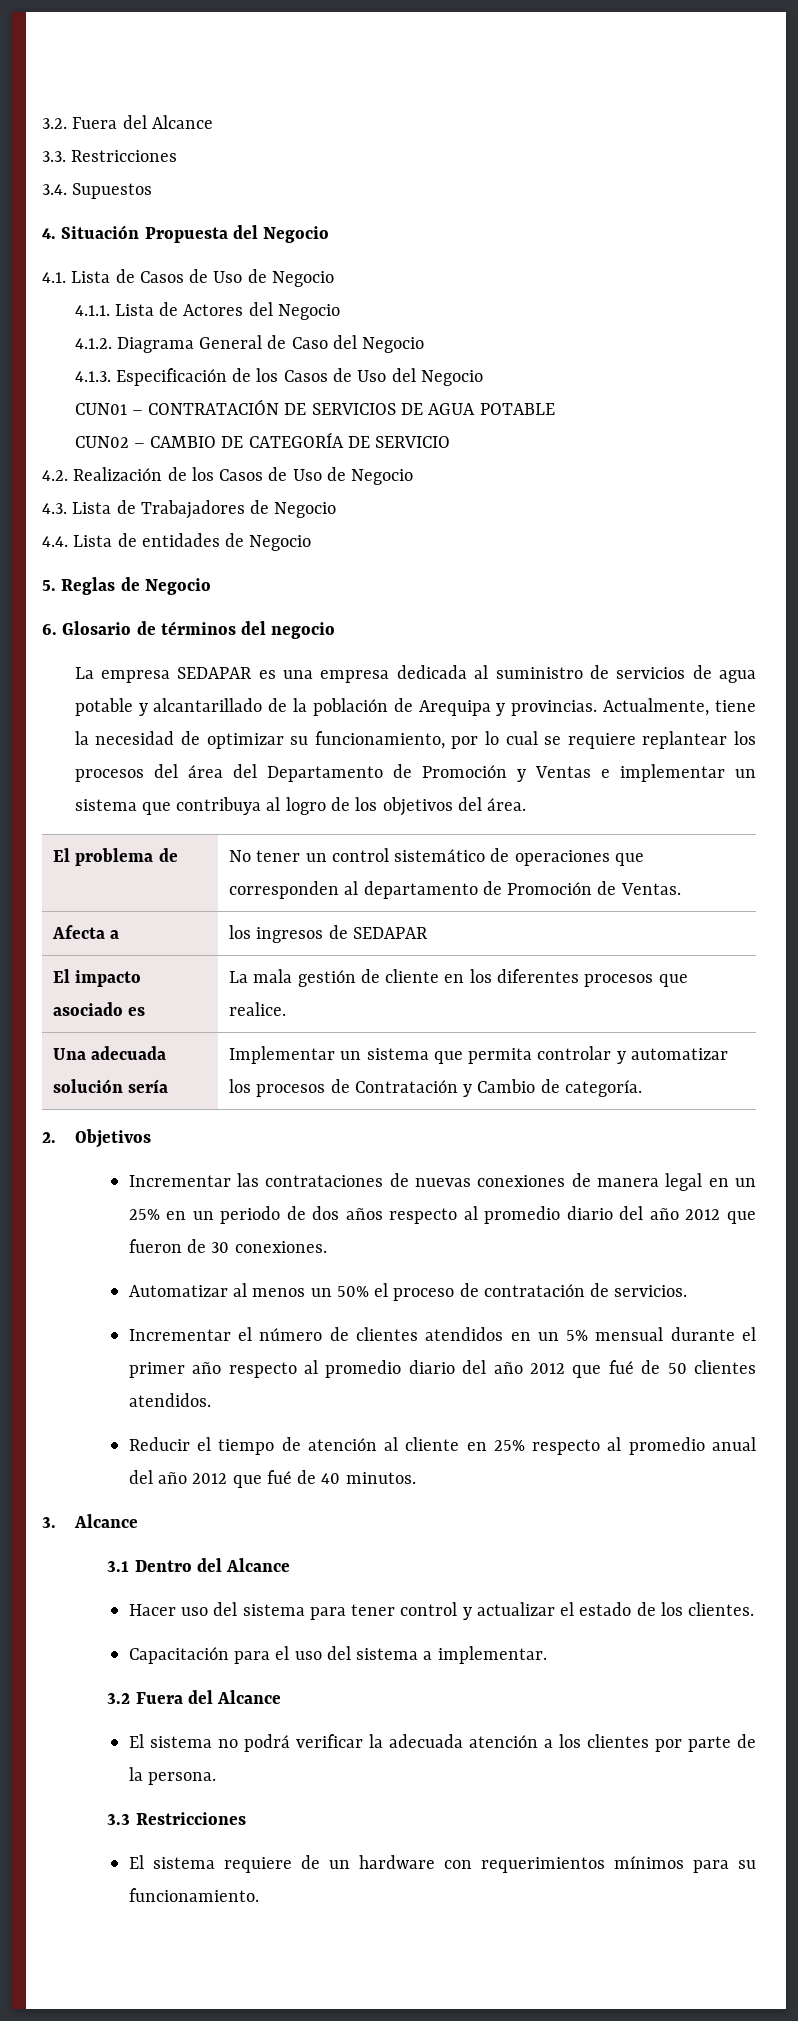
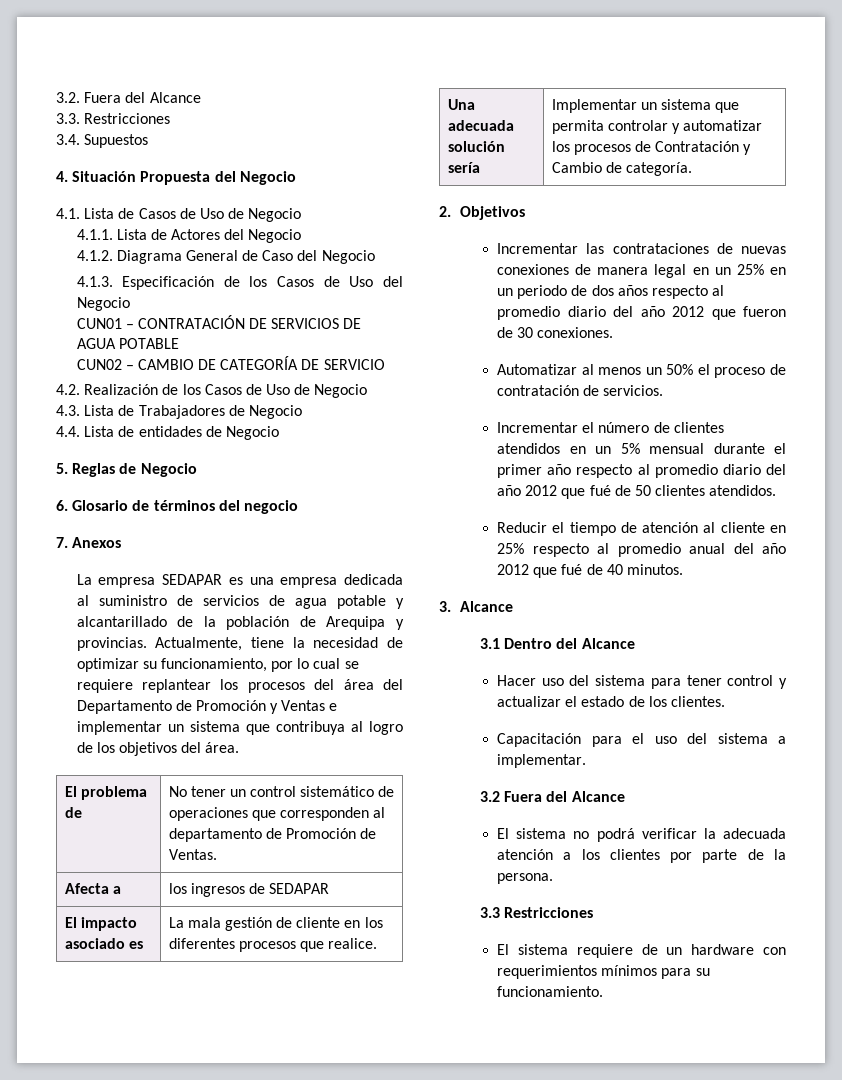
+ 7. Anexos

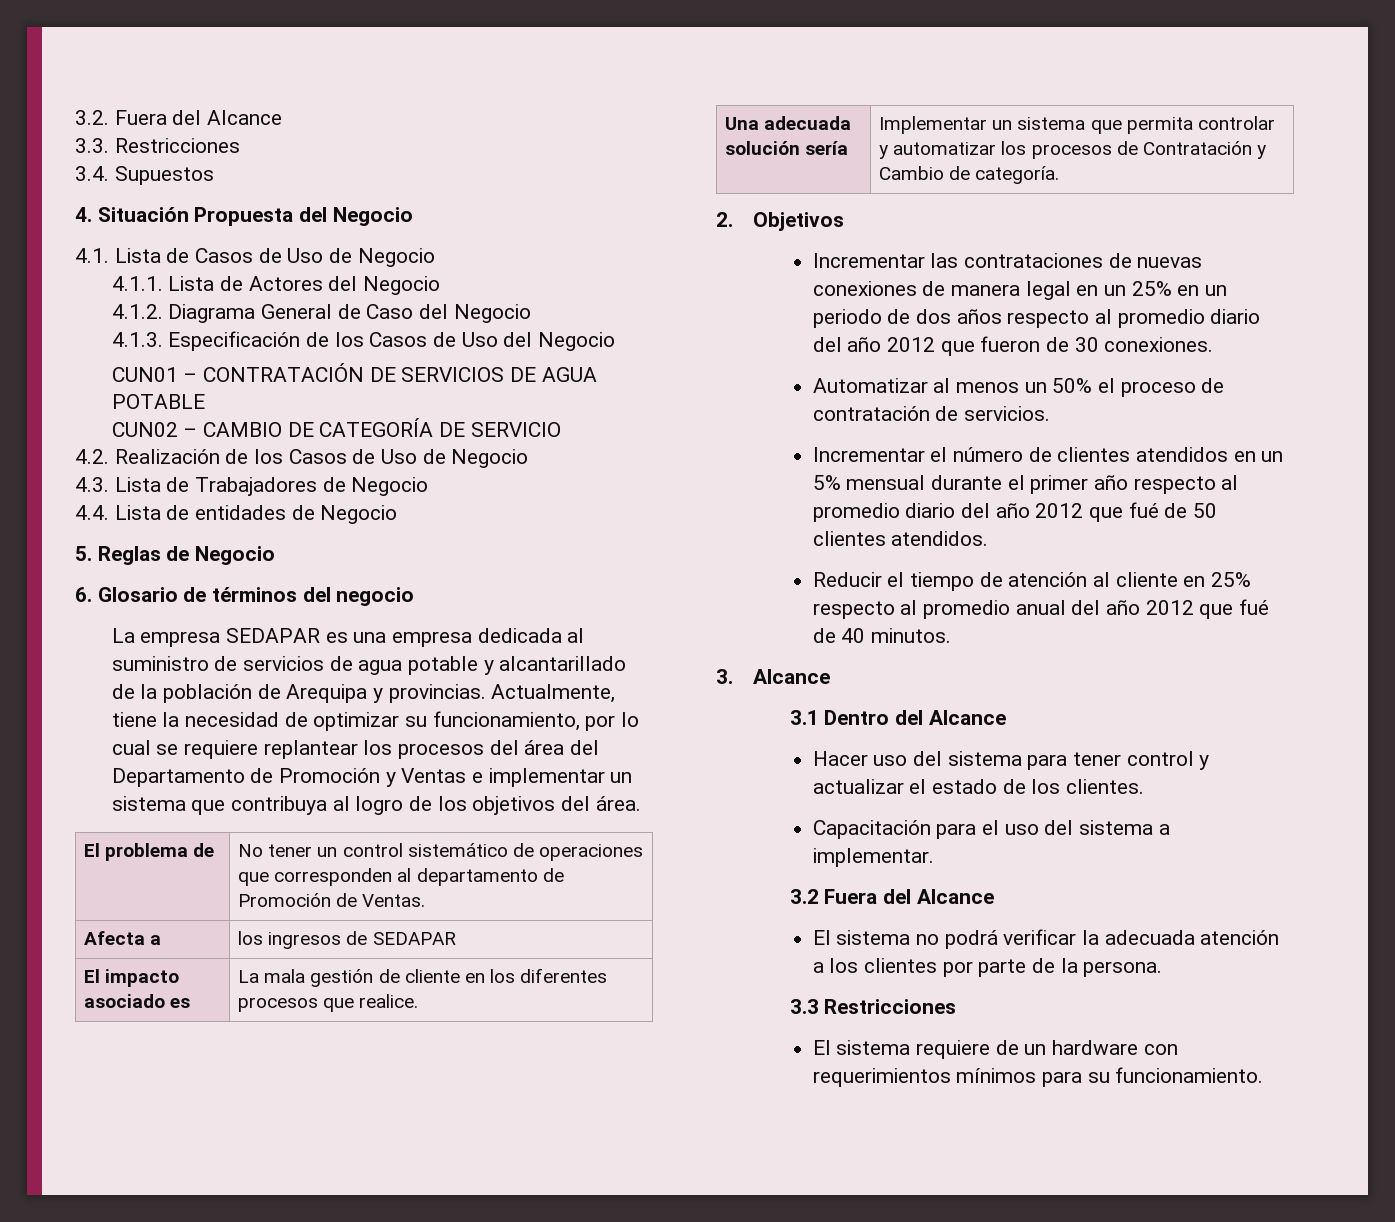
- 7. Anexos

